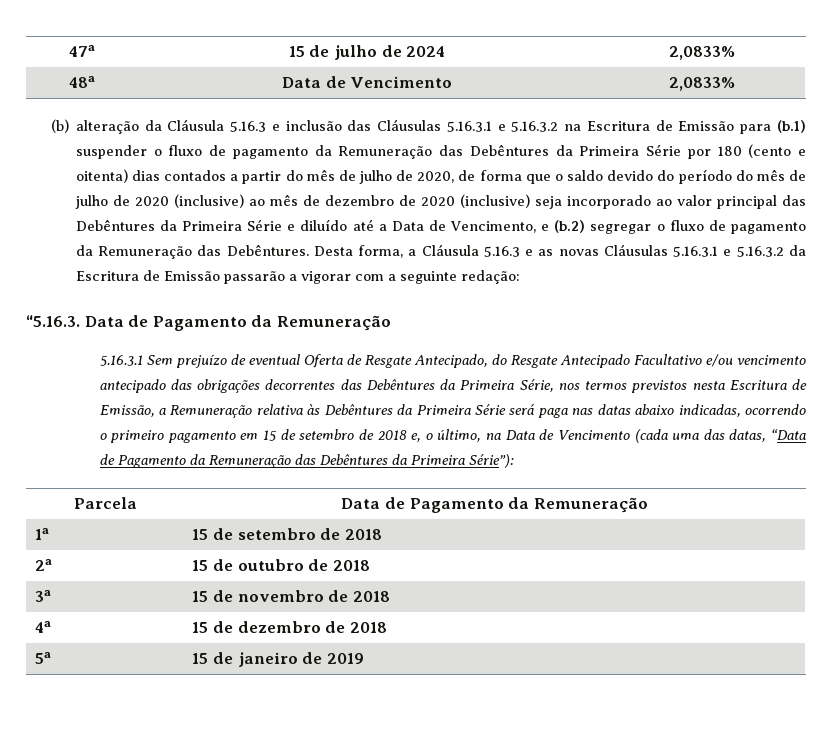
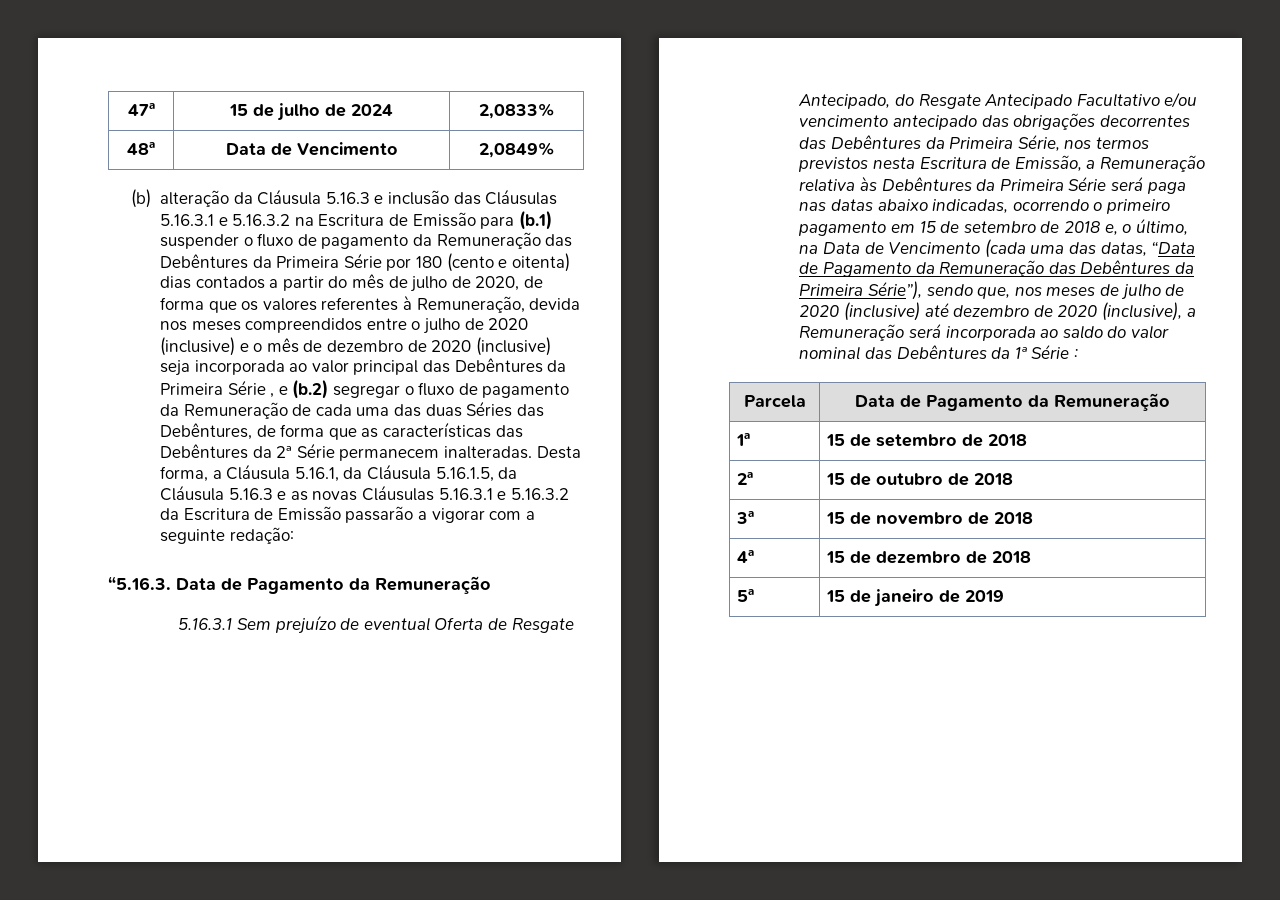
- 48ª | Data de Vencimento | 2,0833%
+ 48ª | Data de Vencimento | 2,0849%
- (b) alteração da Cláusula 5.16.3 e inclusão das Cláusulas 5.16.3.1 e 5.16.3.2 na Escritura de Emissão para (b.1) suspender o fluxo de pagamento da Remuneração das Debêntures da Primeira Série por 180 (cento e oitenta) dias contados a partir do mês de julho de 2020, de forma que o saldo devido do período do mês de julho de 2020 (inclusive) ao mês de dezembro de 2020 (inclusive) seja incorporado ao valor principal das Debêntures da Primeira Série e diluído até a Data de Vencimento, e (b.2) segregar o fluxo de pagamento da Remuneração das Debêntures. Desta forma, a Cláusula 5.16.3 e as novas Cláusulas 5.16.3.1 e 5.16.3.2 da Escritura de Emissão passarão a vigorar com a seguinte redação:
+ (b) alteração da Cláusula 5.16.3 e inclusão das Cláusulas 5.16.3.1 e 5.16.3.2 na Escritura de Emissão para (b.1) suspender o fluxo de pagamento da Remuneração das Debêntures da Primeira Série por 180 (cento e oitenta) dias contados a partir do mês de julho de 2020, de forma que os valores referentes à Remuneração, devida nos meses compreendidos entre o julho de 2020 (inclusive) e o mês de dezembro de 2020 (inclusive) seja incorporada ao valor principal das Debêntures da Primeira Série , e (b.2) segregar o fluxo de pagamento da Remuneração de cada uma das duas Séries das Debêntures, de forma que as características das Debêntures da 2ª Série permanecem inalteradas. Desta forma, a Cláusula 5.16.1, da Cláusula 5.16.1.5, da Cláusula 5.16.3 e as novas Cláusulas 5.16.3.1 e 5.16.3.2 da Escritura de Emissão passarão a vigorar com a seguinte redação:
- 5.16.3.1 Sem prejuízo de eventual Oferta de Resgate Antecipado, do Resgate Antecipado Facultativo e/ou vencimento antecipado das obrigações decorrentes das Debêntures da Primeira Série, nos termos previstos nesta Escritura de Emissão, a Remuneração relativa às Debêntures da Primeira Série será paga nas datas abaixo indicadas, ocorrendo o primeiro pagamento em 15 de setembro de 2018 e, o último, na Data de Vencimento (cada uma das datas, “Data de Pagamento da Remuneração das Debêntures da Primeira Série”):
+ 5.16.3.1 Sem prejuízo de eventual Oferta de Resgate Antecipado, do Resgate Antecipado Facultativo e/ou vencimento antecipado das obrigações decorrentes das Debêntures da Primeira Série, nos termos previstos nesta Escritura de Emissão, a Remuneração relativa às Debêntures da Primeira Série será paga nas datas abaixo indicadas, ocorrendo o primeiro pagamento em 15 de setembro de 2018 e, o último, na Data de Vencimento (cada uma das datas, “Data de Pagamento da Remuneração das Debêntures da Primeira Série”), sendo que, nos meses de julho de 2020 (inclusive) até dezembro de 2020 (inclusive), a Remuneração será incorporada ao saldo do valor nominal das Debêntures da 1ª Série :

